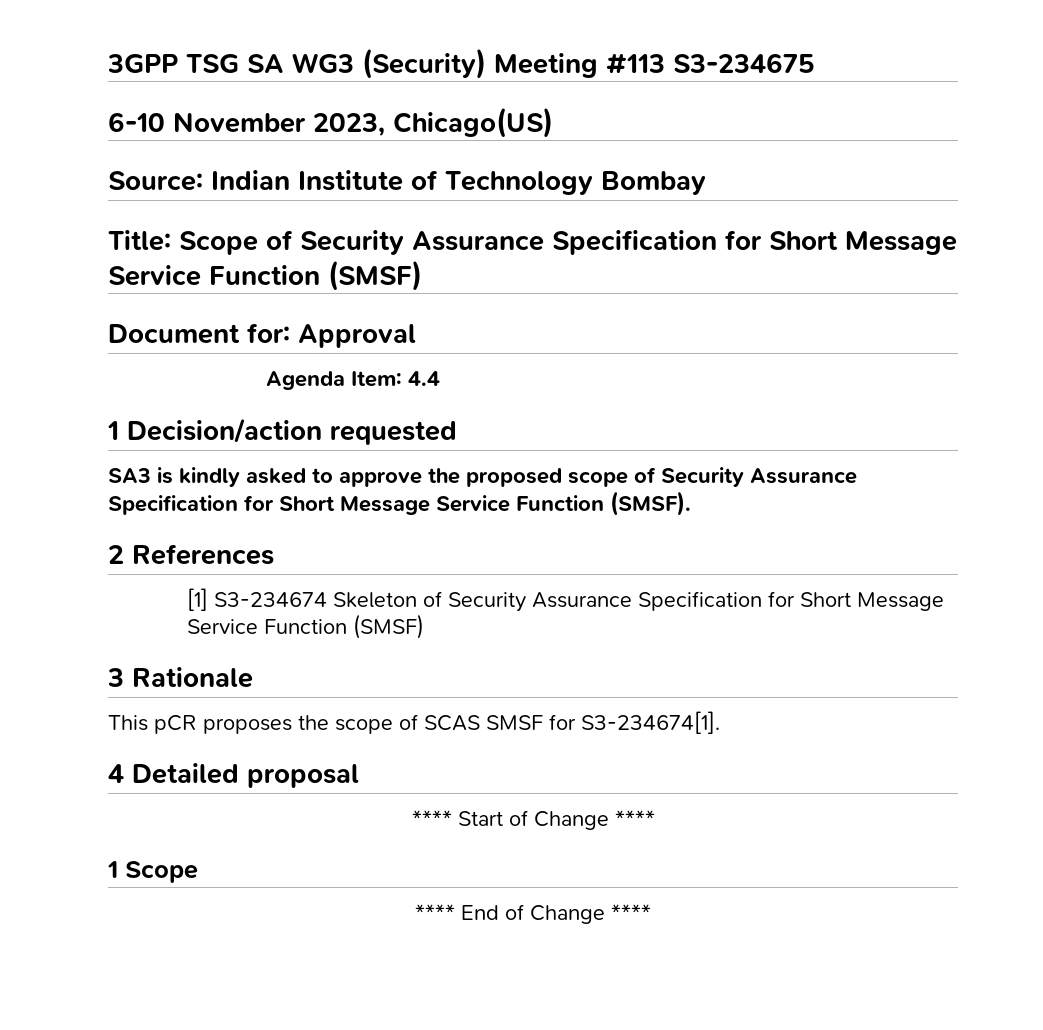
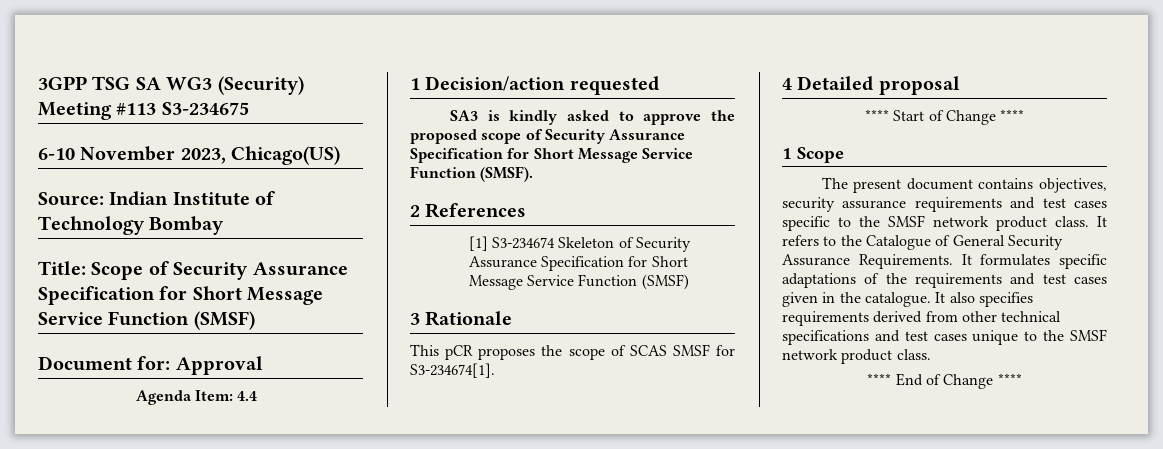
+ The present document contains objectives, security assurance requirements and test cases specific to the SMSF network product class. It refers to the Catalogue of General Security Assurance Requirements. It formulates specific adaptations of the requirements and test cases given in the catalogue. It also specifies requirements derived from other technical specifications and test cases unique to the SMSF network product class.

